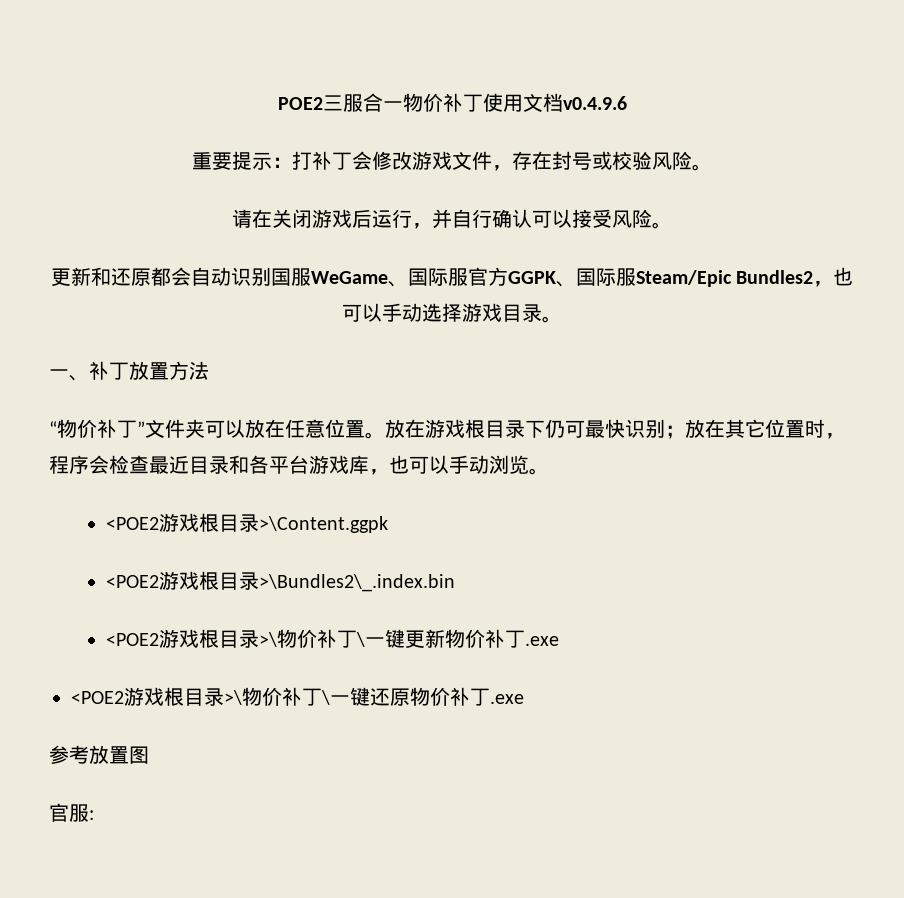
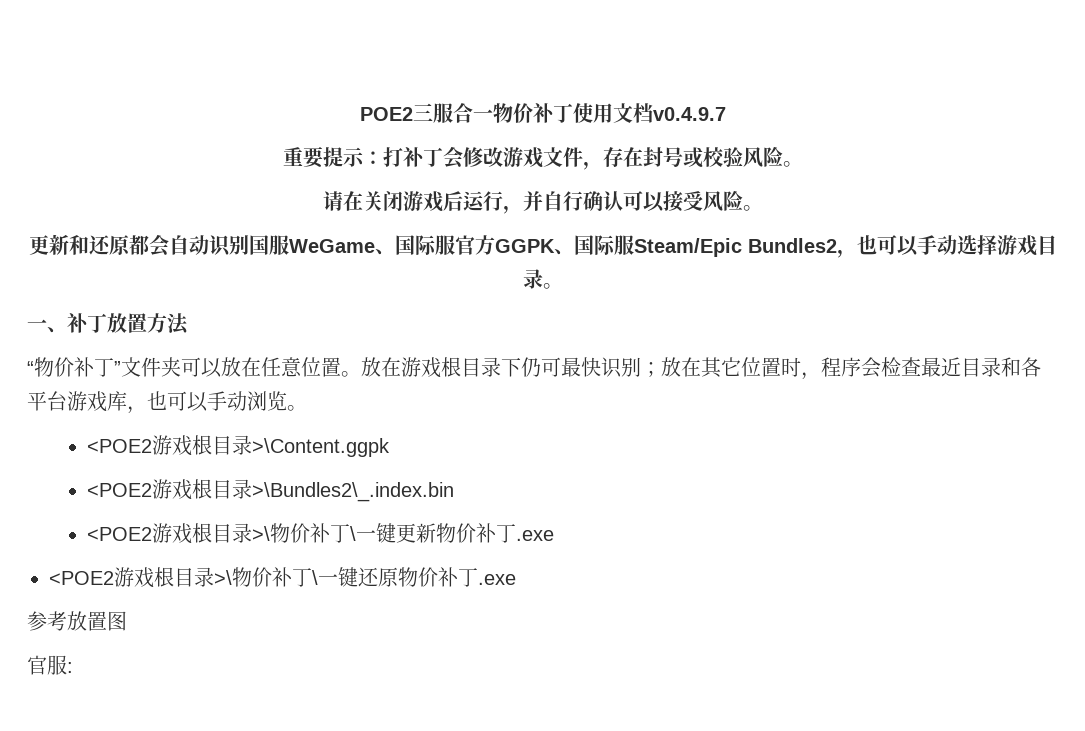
- POE2三服合一物价补丁使用文档v0.4.9.6
+ POE2三服合一物价补丁使用文档v0.4.9.7

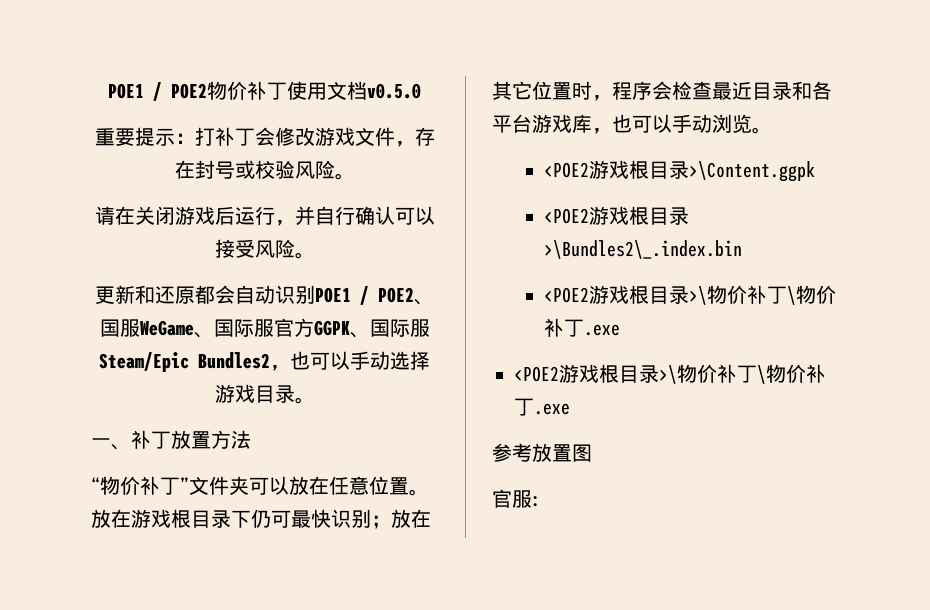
- POE2三服合一物价补丁使用文档v0.4.9.7
+ POE1 / POE2物价补丁使用文档v0.5.0
- 更新和还原都会自动识别国服WeGame、国际服官方GGPK、国际服Steam/Epic Bundles2，也可以手动选择游戏目录。
+ 更新和还原都会自动识别POE1 / POE2、国服WeGame、国际服官方GGPK、国际服Steam/Epic Bundles2，也可以手动选择游戏目录。
  <POE2游戏根目录>\Bundles2\_.index.bin
- <POE2游戏根目录>\物价补丁\一键更新物价补丁.exe
- <POE2游戏根目录>\物价补丁\一键还原物价补丁.exe
+ <POE2游戏根目录>\物价补丁\物价补丁.exe
+ <POE2游戏根目录>\物价补丁\物价补丁.exe

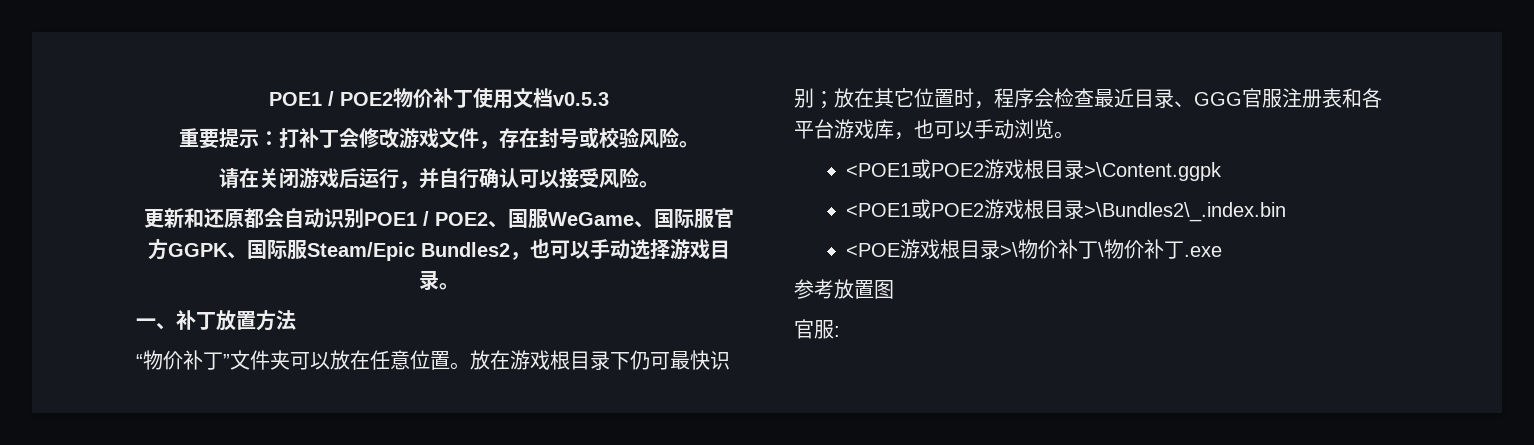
- POE1 / POE2物价补丁使用文档v0.5.0
+ POE1 / POE2物价补丁使用文档v0.5.3
- 放在游戏根目录下仍可最快识别；放在其它位置时，程序会检查最近目录和各平台游戏库，也可以手动浏览。
+ 放在游戏根目录下仍可最快识别；放在其它位置时，程序会检查最近目录、GGG官服注册表和各平台游戏库，也可以手动浏览。
- <POE2游戏根目录>\Content.ggpk
+ <POE1或POE2游戏根目录>\Content.ggpk
- <POE2游戏根目录>\Bundles2\_.index.bin
- <POE2游戏根目录>\物价补丁\物价补丁.exe
- <POE2游戏根目录>\物价补丁\物价补丁.exe
+ <POE1或POE2游戏根目录>\Bundles2\_.index.bin
+ <POE游戏根目录>\物价补丁\物价补丁.exe

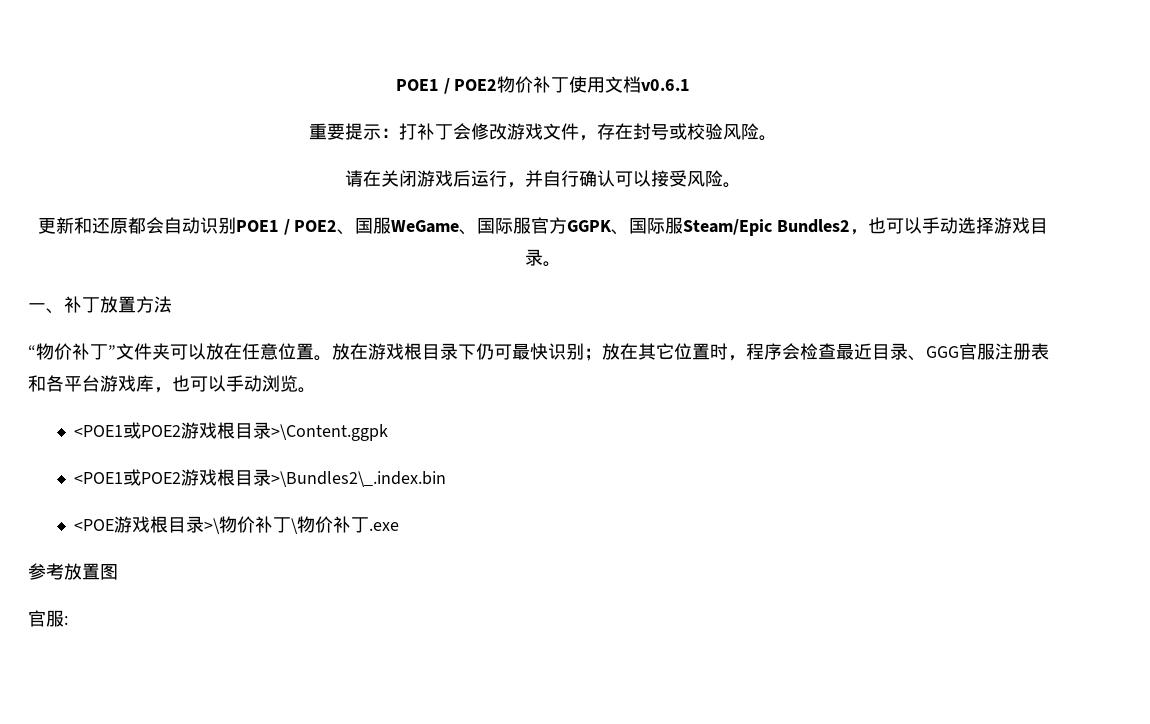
- POE1 / POE2物价补丁使用文档v0.5.3
+ POE1 / POE2物价补丁使用文档v0.6.1

